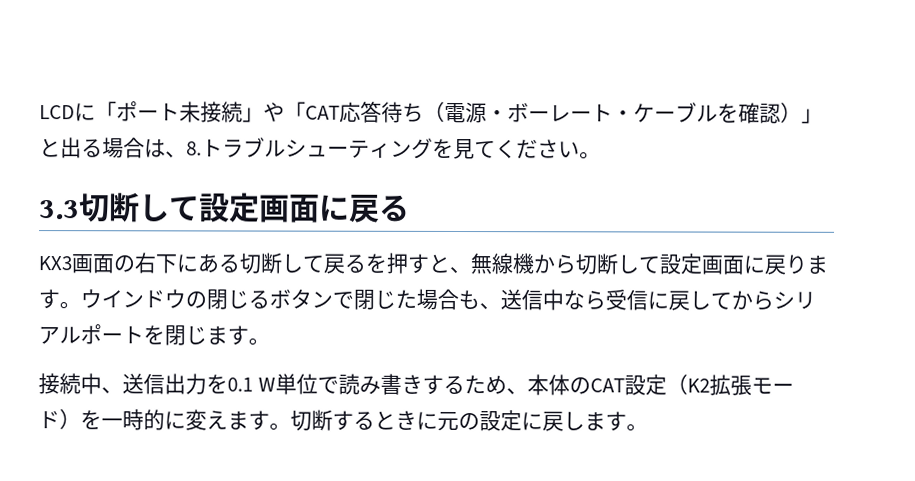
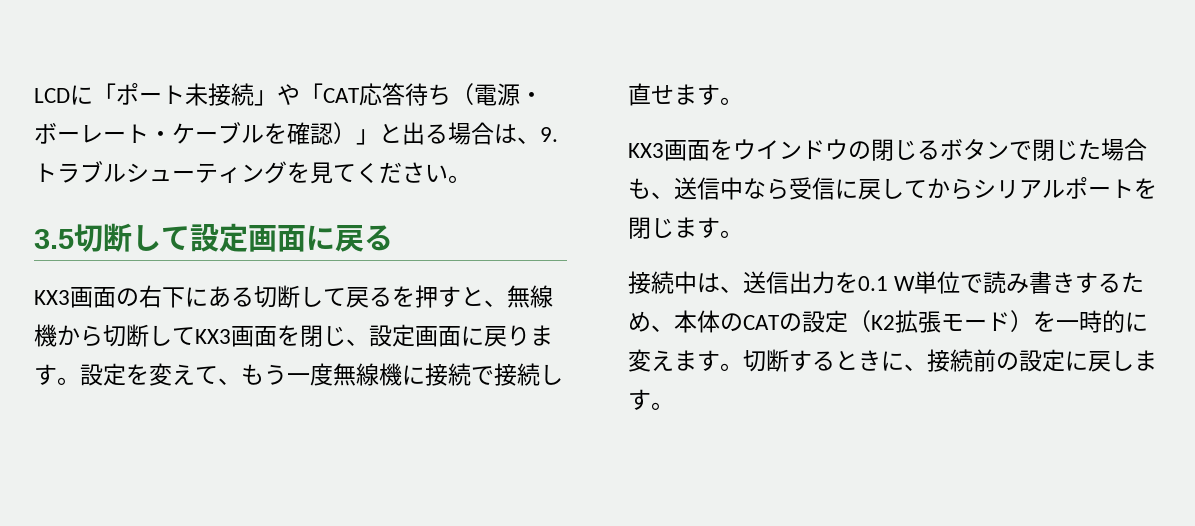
- LCDに「ポート未接続」や「CAT応答待ち（電源・ボーレート・ケーブルを確認）」と出る場合は、8.トラブルシューティングを見てください。
+ LCDに「ポート未接続」や「CAT応答待ち（電源・ボーレート・ケーブルを確認）」と出る場合は、9.トラブルシューティングを見てください。
- 3.3切断して設定画面に戻る
+ 3.5切断して設定画面に戻る
- KX3画面の右下にある切断して戻るを押すと、無線機から切断して設定画面に戻ります。
+ KX3画面の右下にある切断して戻るを押すと、無線機から切断してKX3画面を閉じ、設定画面に戻ります。
- ウインドウの閉じるボタンで閉じた場合も、送信中なら受信に戻してからシリアルポートを閉じます。
+ 設定を変えて、もう一度無線機に接続で接続し直せます。
+ KX3画面をウインドウの閉じるボタンで閉じた場合も、送信中なら受信に戻してからシリアルポートを閉じます。
- 接続中、送信出力を0.1 W単位で読み書きするため、本体のCAT設定（K2拡張モード）を一時的に変えます。
+ 接続中は、送信出力を0.1 W単位で読み書きするため、本体のCATの設定（K2拡張モード）を一時的に変えます。
- 切断するときに元の設定に戻します。
+ 切断するときに、接続前の設定に戻します。

